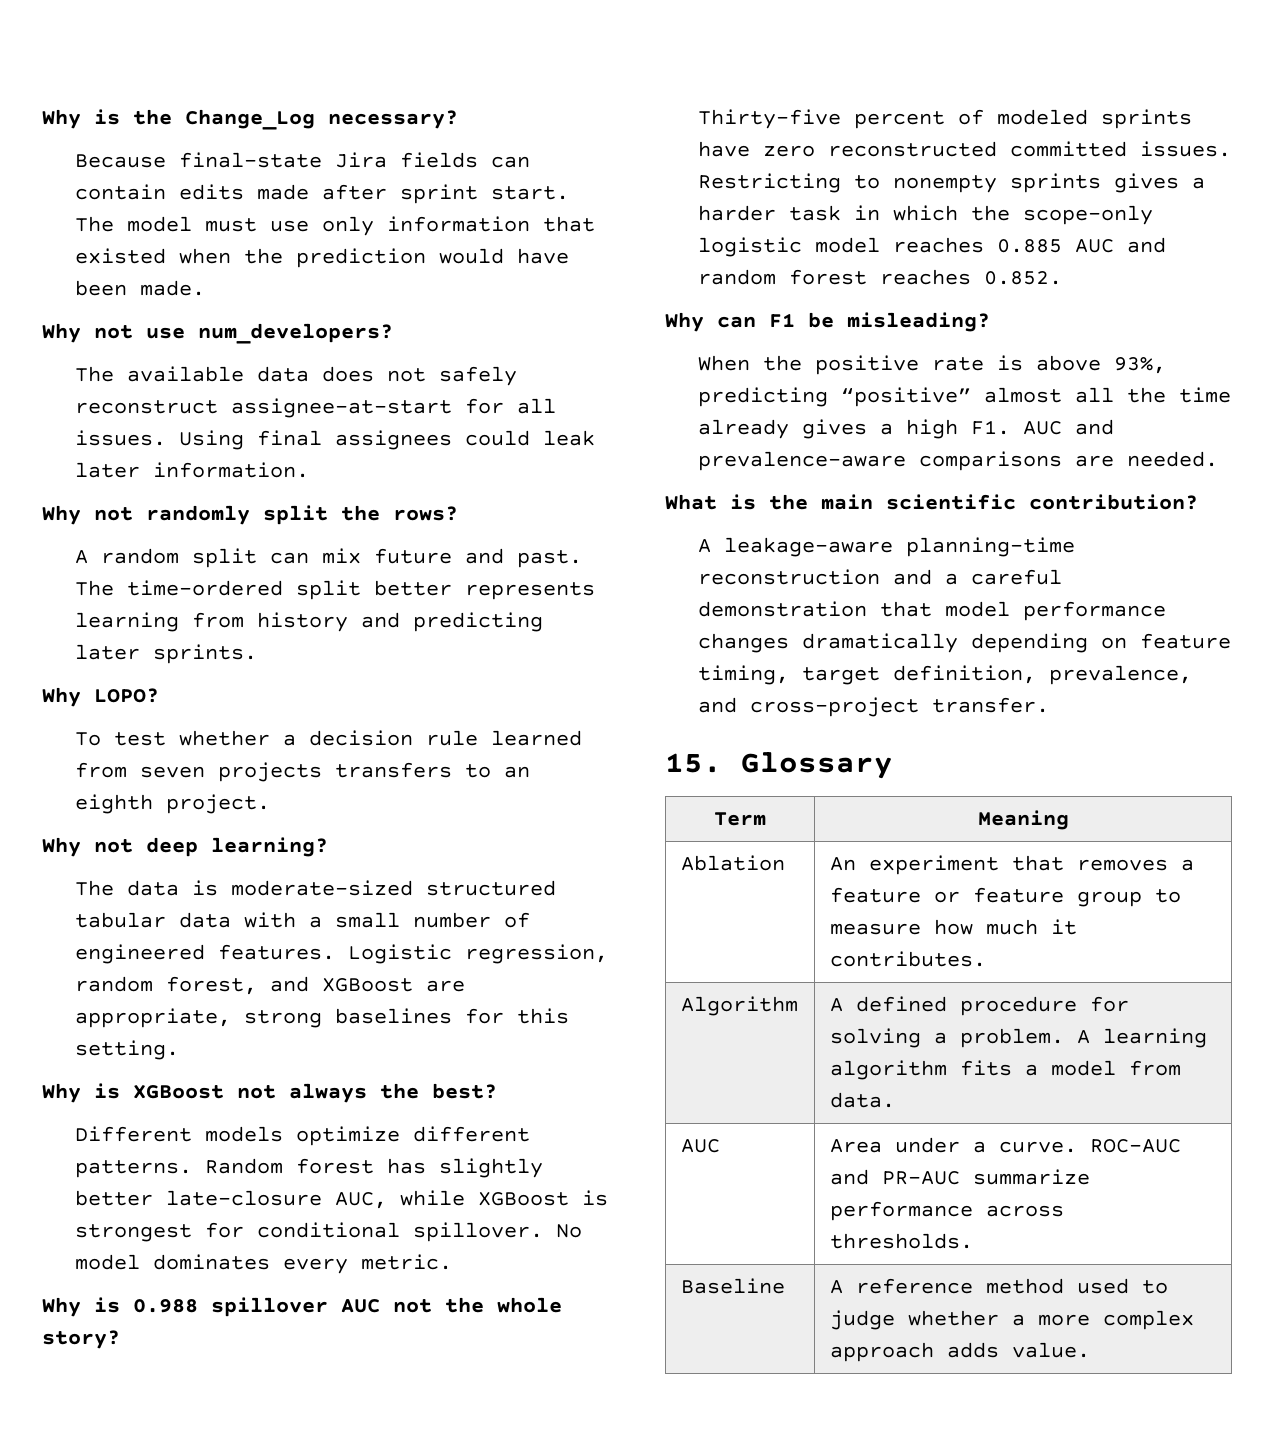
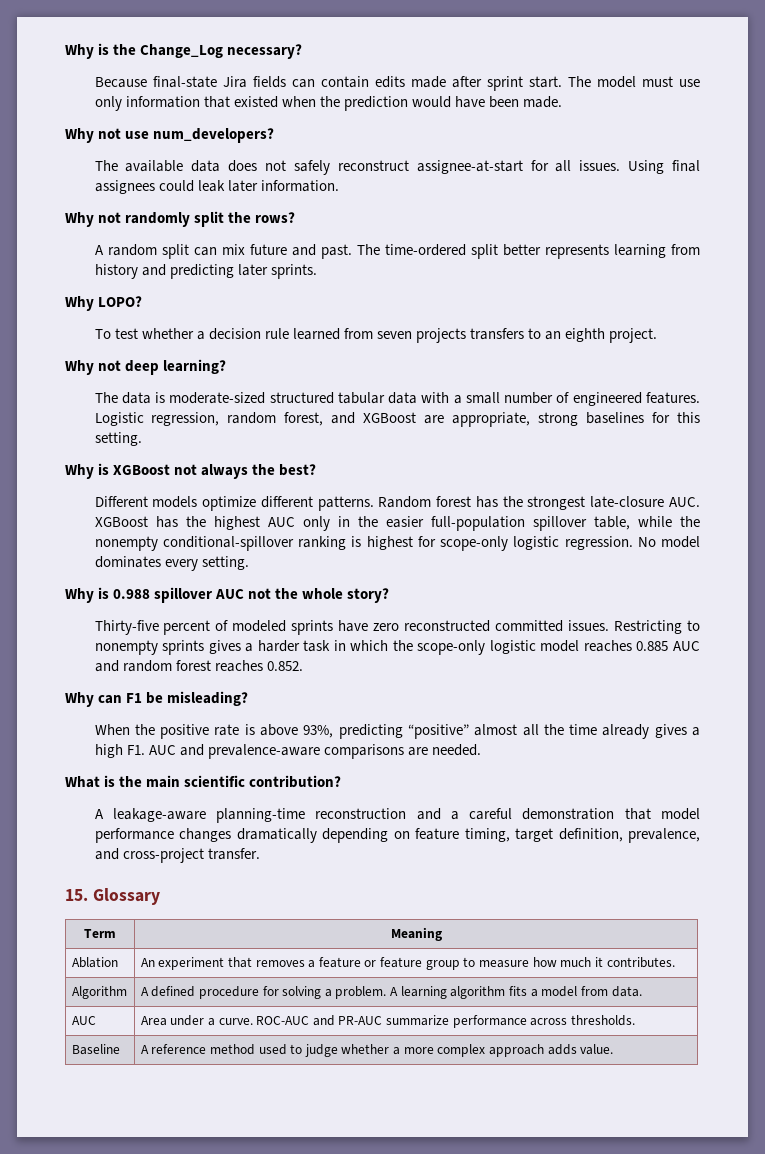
- Random forest has slightly better late-closure AUC, while XGBoost is strongest for conditional spillover.
+ Random forest has the strongest late-closure AUC. XGBoost has the highest AUC only in the easier full-population spillover table, while the nonempty conditional-spillover ranking is highest for scope-only logistic regression.
- No model dominates every metric.
+ No model dominates every setting.

